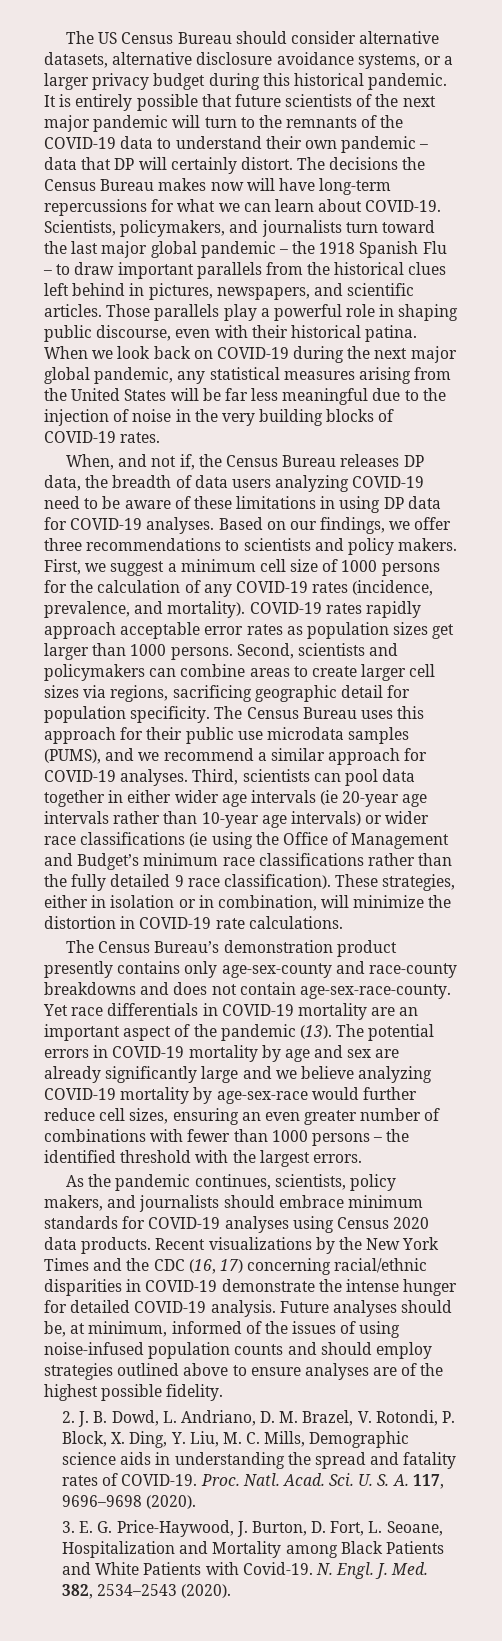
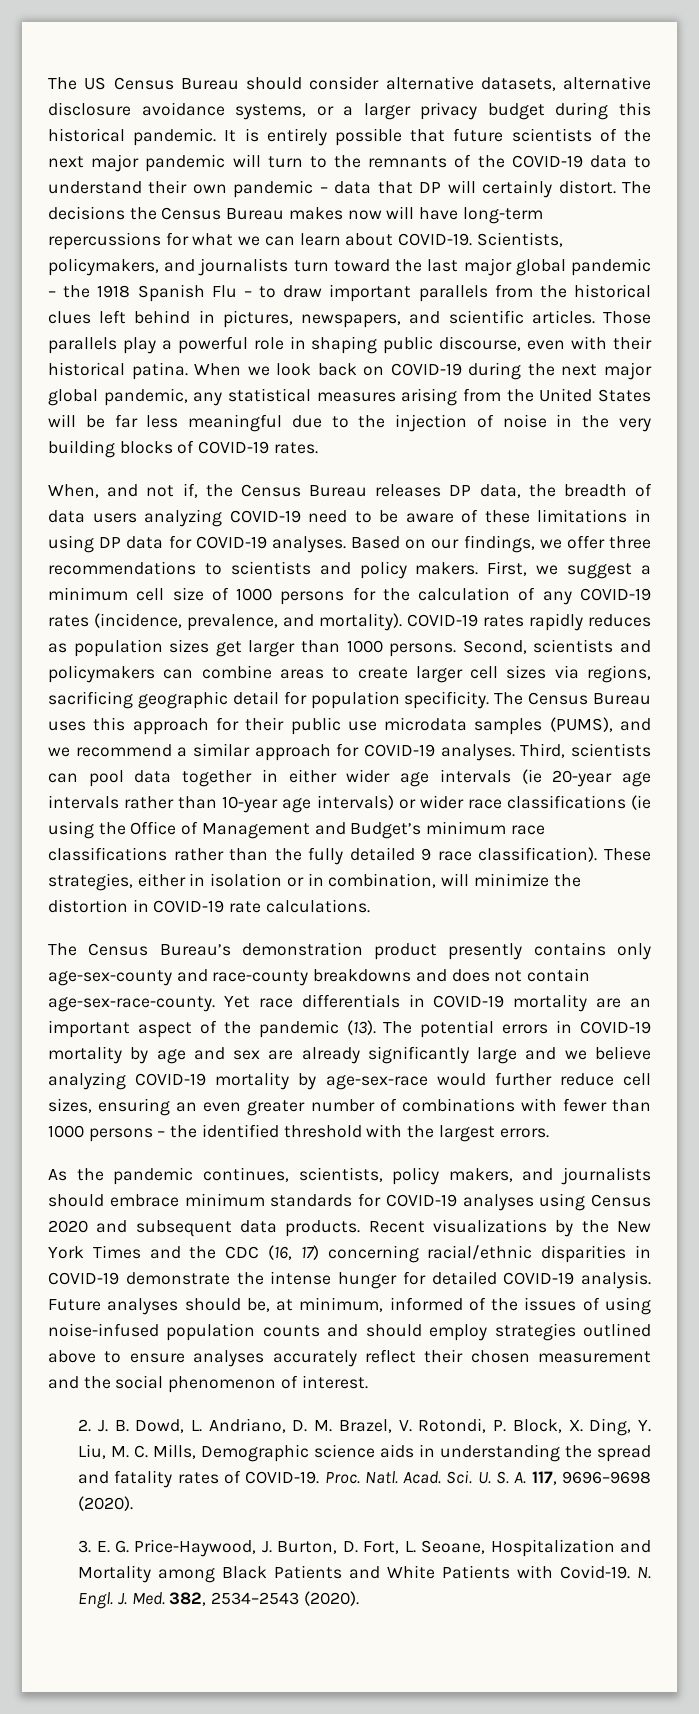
- COVID-19 rates rapidly approach acceptable error rates as population sizes get larger than 1000 persons.
+ COVID-19 rates rapidly reduces as population sizes get larger than 1000 persons.
- As the pandemic continues, scientists, policy makers, and journalists should embrace minimum standards for COVID-19 analyses using Census 2020 data products.
+ As the pandemic continues, scientists, policy makers, and journalists should embrace minimum standards for COVID-19 analyses using Census 2020 and subsequent data products.
- Future analyses should be, at minimum, informed of the issues of using noise-infused population counts and should employ strategies outlined above to ensure analyses are of the highest possible fidelity.
+ Future analyses should be, at minimum, informed of the issues of using noise-infused population counts and should employ strategies outlined above to ensure analyses accurately reflect their chosen measurement and the social phenomenon of interest.

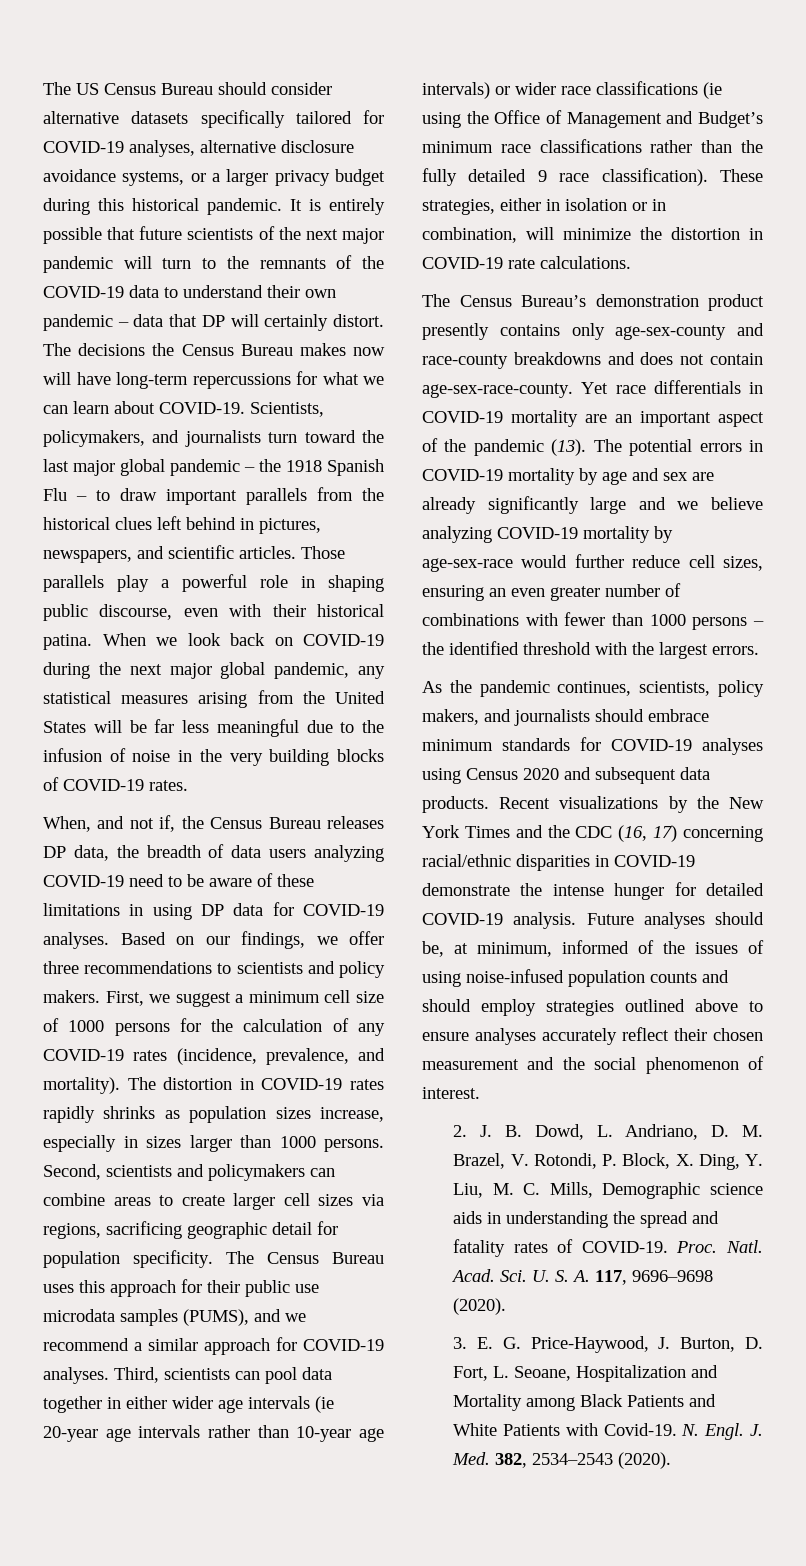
- The US Census Bureau should consider alternative datasets, alternative disclosure avoidance systems, or a larger privacy budget during this historical pandemic.
+ The US Census Bureau should consider alternative datasets specifically tailored for COVID-19 analyses, alternative disclosure avoidance systems, or a larger privacy budget during this historical pandemic.
- When we look back on COVID-19 during the next major global pandemic, any statistical measures arising from the United States will be far less meaningful due to the injection of noise in the very building blocks of COVID-19 rates.
+ When we look back on COVID-19 during the next major global pandemic, any statistical measures arising from the United States will be far less meaningful due to the infusion of noise in the very building blocks of COVID-19 rates.
- COVID-19 rates rapidly reduces as population sizes get larger than 1000 persons.
+ The distortion in COVID-19 rates rapidly shrinks as population sizes increase, especially in sizes larger than 1000 persons.

